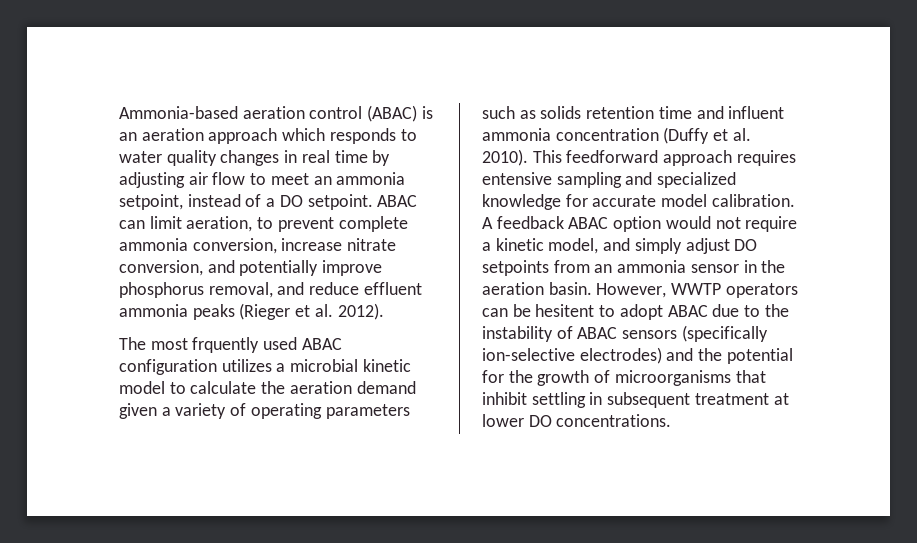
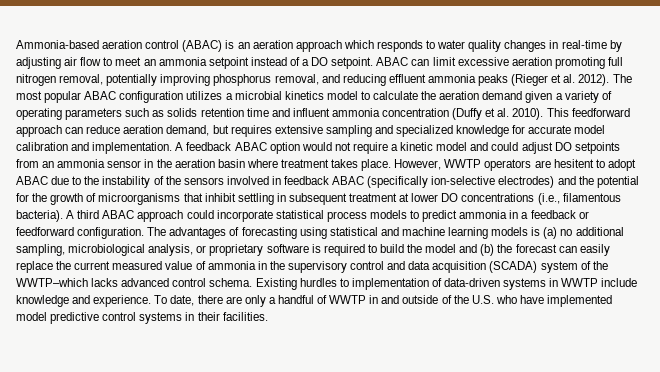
- Ammonia-based aeration control (ABAC) is an aeration approach which responds to water quality changes in real time by adjusting air flow to meet an ammonia setpoint, instead of a DO setpoint.
+ Ammonia-based aeration control (ABAC) is an aeration approach which responds to water quality changes in real-time by adjusting air flow to meet an ammonia setpoint instead of a DO setpoint.
- ABAC can limit aeration, to prevent complete ammonia conversion, increase nitrate conversion, and potentially improve phosphorus removal, and reduce effluent ammonia peaks (Rieger et al. 2012).
- The most frquently used ABAC configuration utilizes a microbial kinetic model to calculate the aeration demand given a variety of operating parameters such as solids retention time and influent ammonia concentration (Duffy et al. 2010).
+ ABAC can limit excessive aeration promoting full nitrogen removal, potentially improving phosphorus removal, and reducing effluent ammonia peaks (Rieger et al. 2012). The most popular ABAC configuration utilizes a microbial kinetics model to calculate the aeration demand given a variety of operating parameters such as solids retention time and influent ammonia concentration (Duffy et al. 2010).
- This feedforward approach requires entensive sampling and specialized knowledge for accurate model calibration.
+ This feedforward approach can reduce aeration demand, but requires extensive sampling and specialized knowledge for accurate model calibration and implementation.
- A feedback ABAC option would not require a kinetic model, and simply adjust DO setpoints from an ammonia sensor in the aeration basin.
+ A feedback ABAC option would not require a kinetic model and could adjust DO setpoints from an ammonia sensor in the aeration basin where treatment takes place.
- However, WWTP operators can be hesitent to adopt ABAC due to the instability of ABAC sensors (specifically ion-selective electrodes) and the potential for the growth of microorganisms that inhibit settling in subsequent treatment at lower DO concentrations.
+ However, WWTP operators are hesitent to adopt ABAC due to the instability of the sensors involved in feedback ABAC (specifically ion-selective electrodes) and the potential for the growth of microorganisms that inhibit settling in subsequent treatment at lower DO concentrations (i.e., filamentous bacteria). A third ABAC approach could incorporate statistical process models to predict ammonia in a feedback or feedforward configuration. The advantages of forecasting using statistical and machine learning models is (a) no additional sampling, microbiological analysis, or proprietary software is required to build the model and (b) the forecast can easily replace the current measured value of ammonia in the supervisory control and data acquisition (SCADA) system of the WWTP–which lacks advanced control schema. Existing hurdles to implementation of data-driven systems in WWTP include knowledge and experience. To date, there are only a handful of WWTP in and outside of the U.S. who have implemented model predictive control systems in their facilities.

